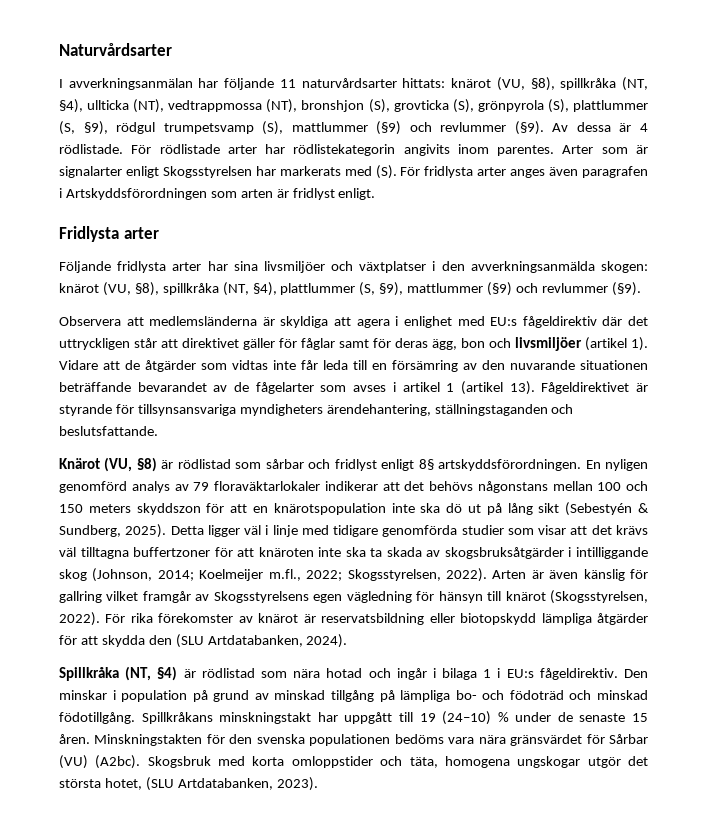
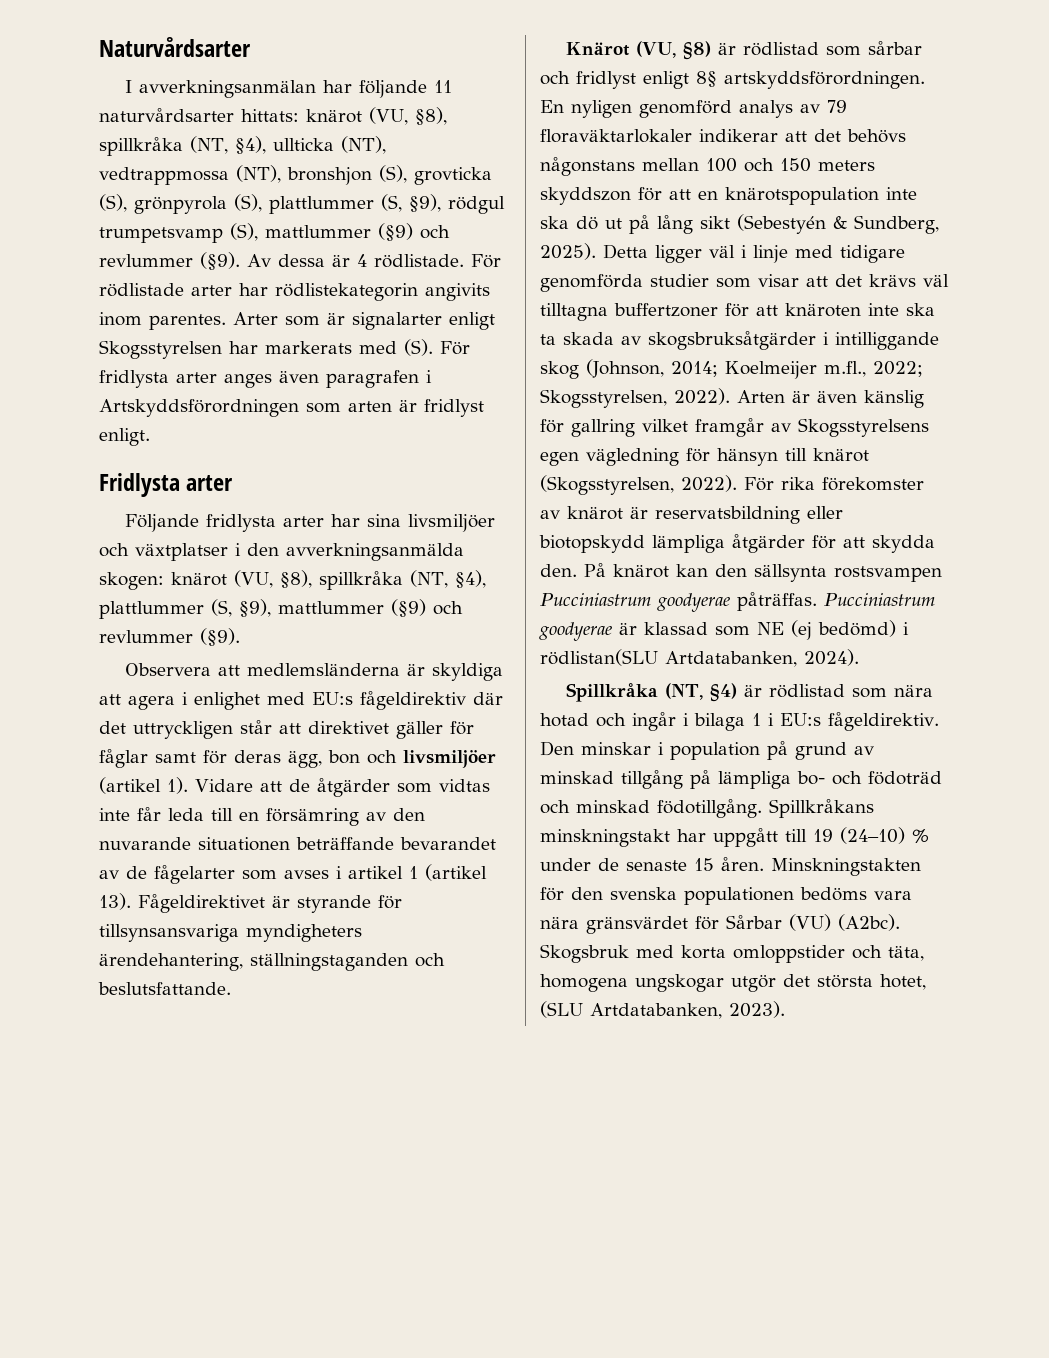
- För rika förekomster av knärot är reservatsbildning eller biotopskydd lämpliga åtgärder för att skydda den (SLU Artdatabanken, 2024).
+ För rika förekomster av knärot är reservatsbildning eller biotopskydd lämpliga åtgärder för att skydda den. På knärot kan den sällsynta rostsvampen Pucciniastrum goodyerae påträffas. Pucciniastrum goodyerae är klassad som NE (ej bedömd) i rödlistan(SLU Artdatabanken, 2024).

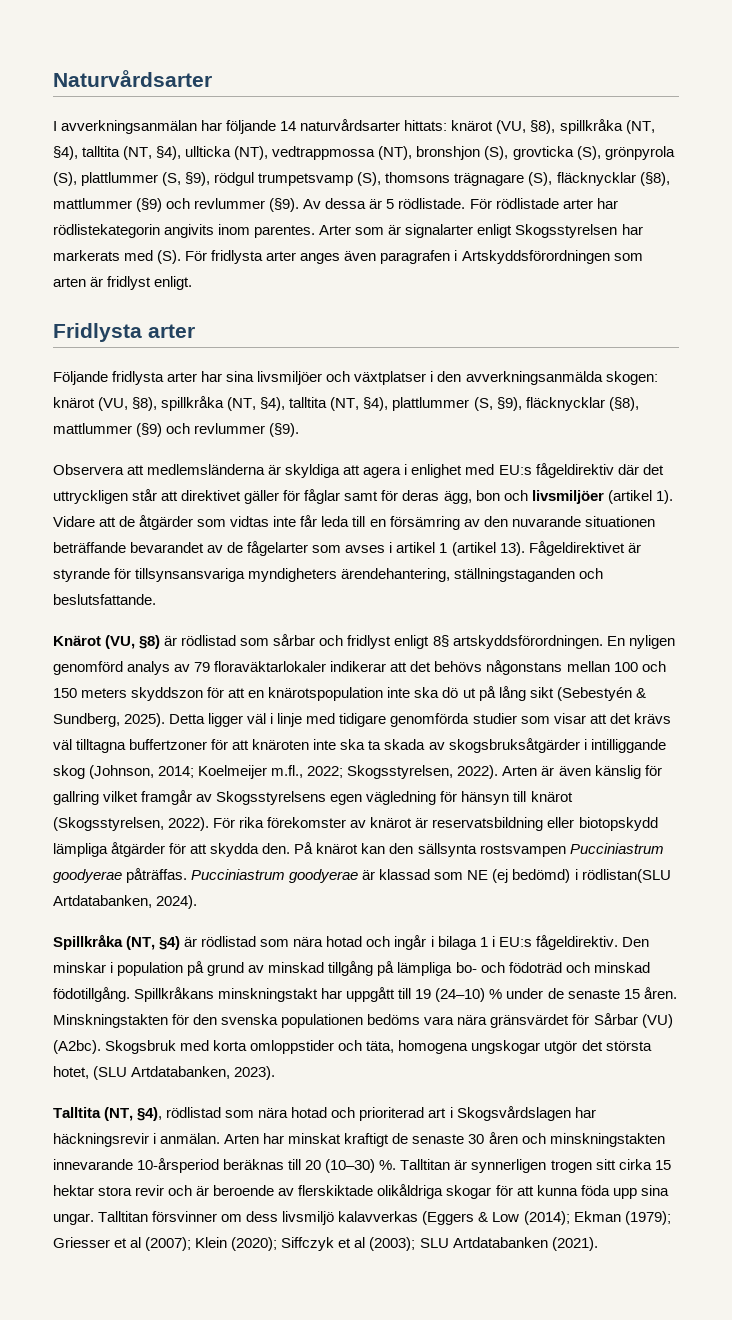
- I avverkningsanmälan har följande 11 naturvårdsarter hittats: knärot (VU, §8), spillkråka (NT, §4), ullticka (NT), vedtrappmossa (NT), bronshjon (S), grovticka (S), grönpyrola (S), plattlummer (S, §9), rödgul trumpetsvamp (S), mattlummer (§9) och revlummer (§9).
+ I avverkningsanmälan har följande 14 naturvårdsarter hittats: knärot (VU, §8), spillkråka (NT, §4), talltita (NT, §4), ullticka (NT), vedtrappmossa (NT), bronshjon (S), grovticka (S), grönpyrola (S), plattlummer (S, §9), rödgul trumpetsvamp (S), thomsons trägnagare (S), fläcknycklar (§8), mattlummer (§9) och revlummer (§9).
- Av dessa är 4 rödlistade.
+ Av dessa är 5 rödlistade.
- Följande fridlysta arter har sina livsmiljöer och växtplatser i den avverkningsanmälda skogen: knärot (VU, §8), spillkråka (NT, §4), plattlummer (S, §9), mattlummer (§9) och revlummer (§9).
+ Följande fridlysta arter har sina livsmiljöer och växtplatser i den avverkningsanmälda skogen: knärot (VU, §8), spillkråka (NT, §4), talltita (NT, §4), plattlummer (S, §9), fläcknycklar (§8), mattlummer (§9) och revlummer (§9).
+ Talltita (NT, §4), rödlistad som nära hotad och prioriterad art i Skogsvårdslagen har häckningsrevir i anmälan. Arten har minskat kraftigt de senaste 30 åren och minskningstakten innevarande 10-årsperiod beräknas till 20 (10–30) %. Talltitan är synnerligen trogen sitt cirka 15 hektar stora revir och är beroende av flerskiktade olikåldriga skogar för att kunna föda upp sina ungar. Talltitan försvinner om dess livsmiljö kalavverkas (Eggers & Low (2014); Ekman (1979); Griesser et al (2007); Klein (2020); Siffczyk et al (2003); SLU Artdatabanken (2021).

